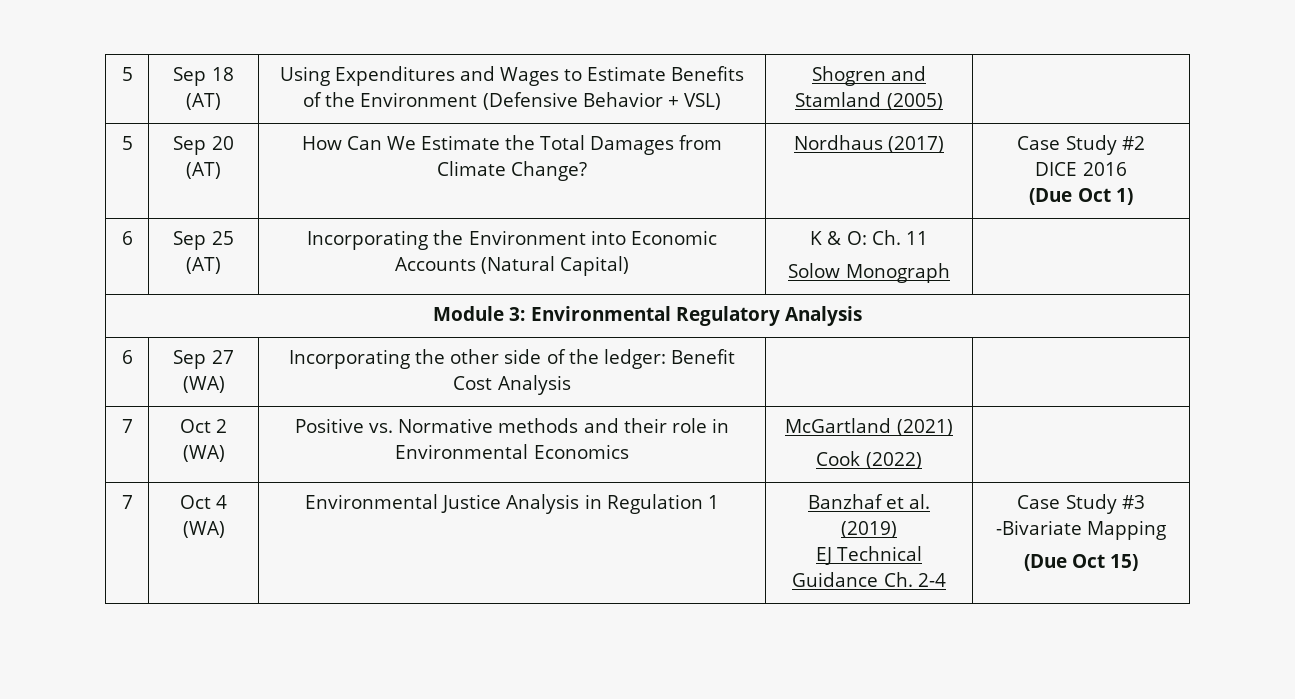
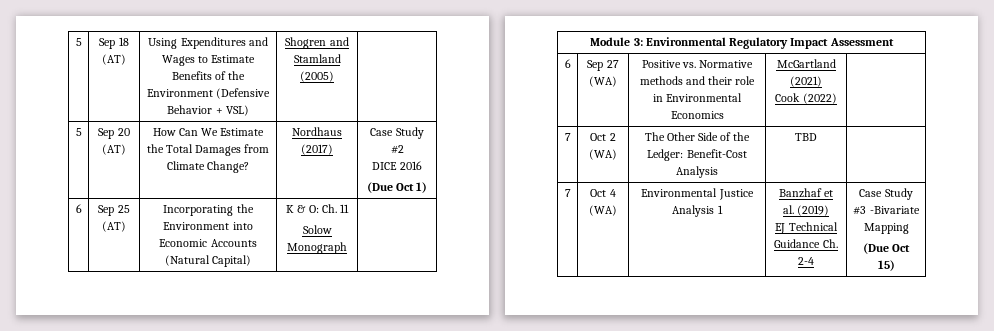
- Module 3: Environmental Regulatory Analysis
+ Module 3: Environmental Regulatory Impact Assessment
- 6 | Sep 27 (WA) | Incorporating the other side of the ledger: Benefit Cost Analysis | |
- 7 | Oct 2 (WA) | Positive vs. Normative methods and their role in Environmental Economics | McGartland (2021)
+ 6 | Sep 27 (WA) | Positive vs. Normative methods and their role in Environmental Economics | McGartland (2021)
+ 7 | Oct 2 (WA) | The Other Side of the Ledger: Benefit-Cost Analysis | TBD |
- 7 | Oct 4 (WA) | Environmental Justice Analysis in Regulation 1 | Banzhaf et al. (2019)
+ 7 | Oct 4 (WA) | Environmental Justice Analysis 1 | Banzhaf et al. (2019)

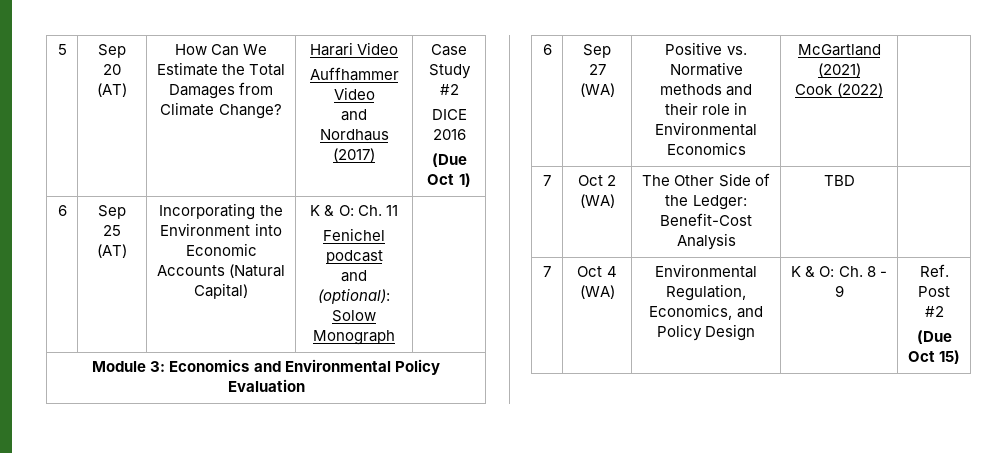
- 5 | Sep 18 (AT) | Using Expenditures and Wages to Estimate Benefits of the Environment (Defensive Behavior + VSL) | Shogren and Stamland (2005) |
- 5 | Sep 20 (AT) | How Can We Estimate the Total Damages from Climate Change? | Nordhaus (2017) | Case Study #2
+ 5 | Sep 20 (AT) | How Can We Estimate the Total Damages from Climate Change? | Harari Video
+ Auffhammer Video
+ and Nordhaus (2017) | Case Study #2
  6 | Sep 25 (AT) | Incorporating the Environment into Economic Accounts (Natural Capital) | K & O: Ch. 11
- Solow Monograph |
+ Fenichel podcast
+ and (optional): Solow Monograph |
- Module 3: Environmental Regulatory Impact Assessment
+ Module 3: Economics and Environmental Policy Evaluation
- 7 | Oct 4 (WA) | Environmental Justice Analysis 1 | Banzhaf et al. (2019)
- EJ Technical Guidance Ch. 2-4 | Case Study #3 -Bivariate Mapping
+ 7 | Oct 4 (WA) | Environmental Regulation, Economics, and Policy Design | K & O: Ch. 8 - 9 | Ref. Post #2

